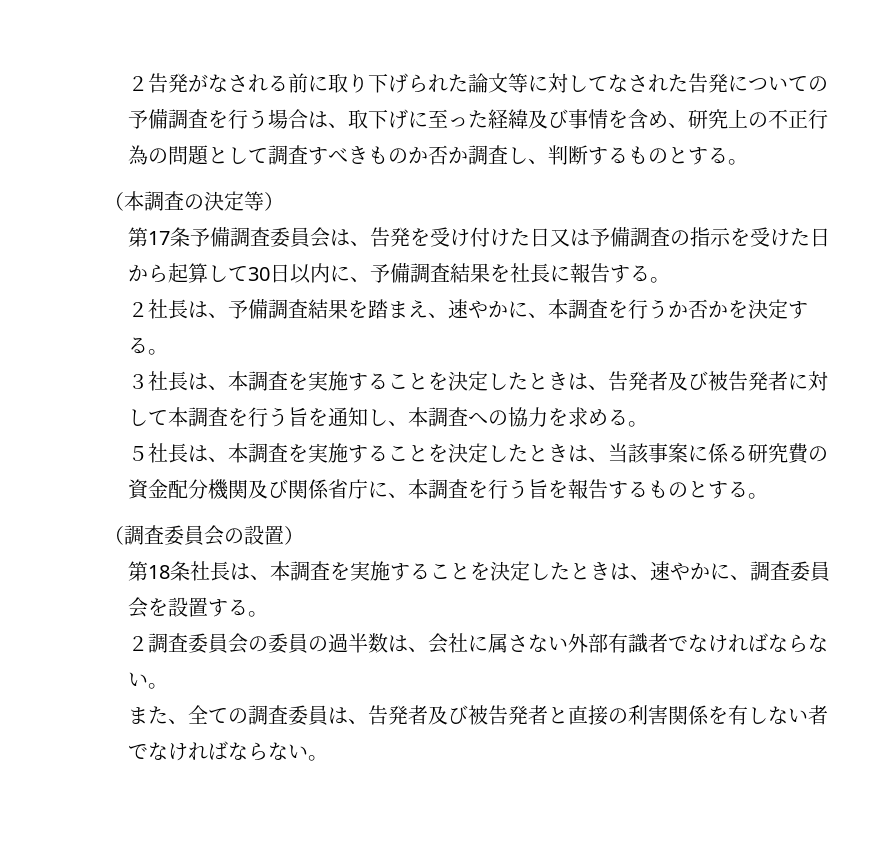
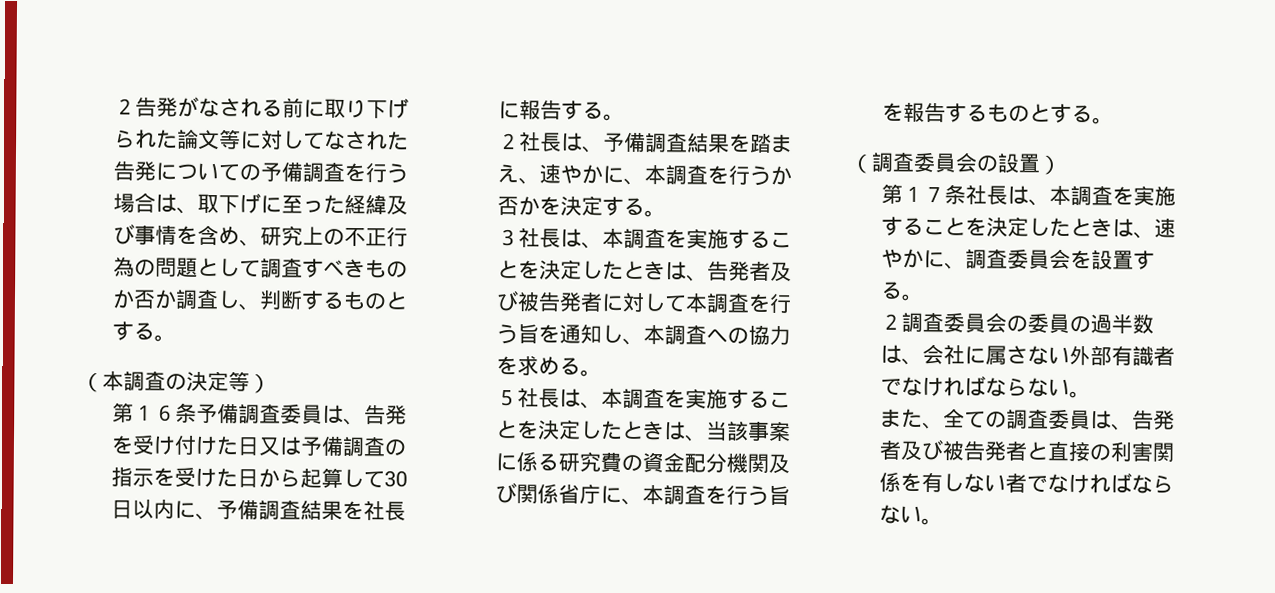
- 第17条予備調査委員会は、告発を受け付けた日又は予備調査の指示を受けた日から起算して30日以内に、予備調査結果を社長に報告する。
+ 第１６条予備調査委員は、告発を受け付けた日又は予備調査の指示を受けた日から起算して30日以内に、予備調査結果を社長に報告する。
- 第18条社長は、本調査を実施することを決定したときは、速やかに、調査委員会を設置する。
+ 第１７条社長は、本調査を実施することを決定したときは、速やかに、調査委員会を設置する。

